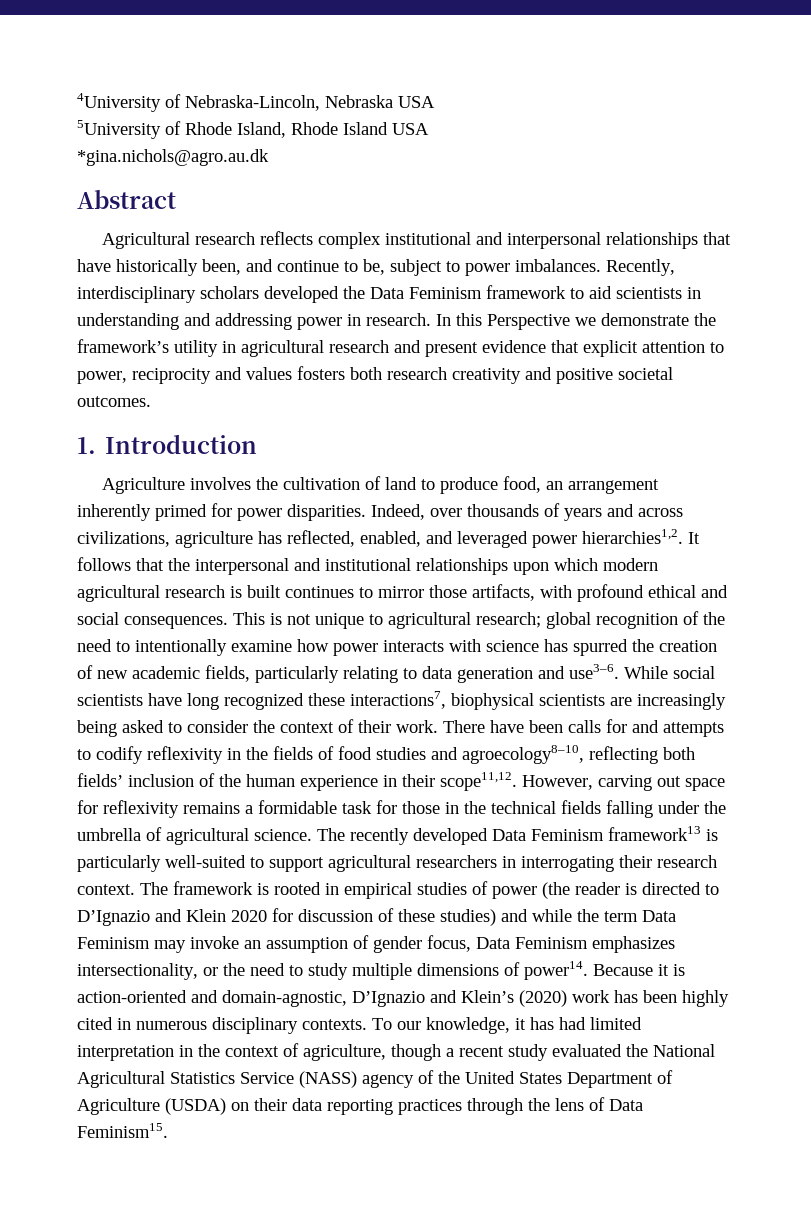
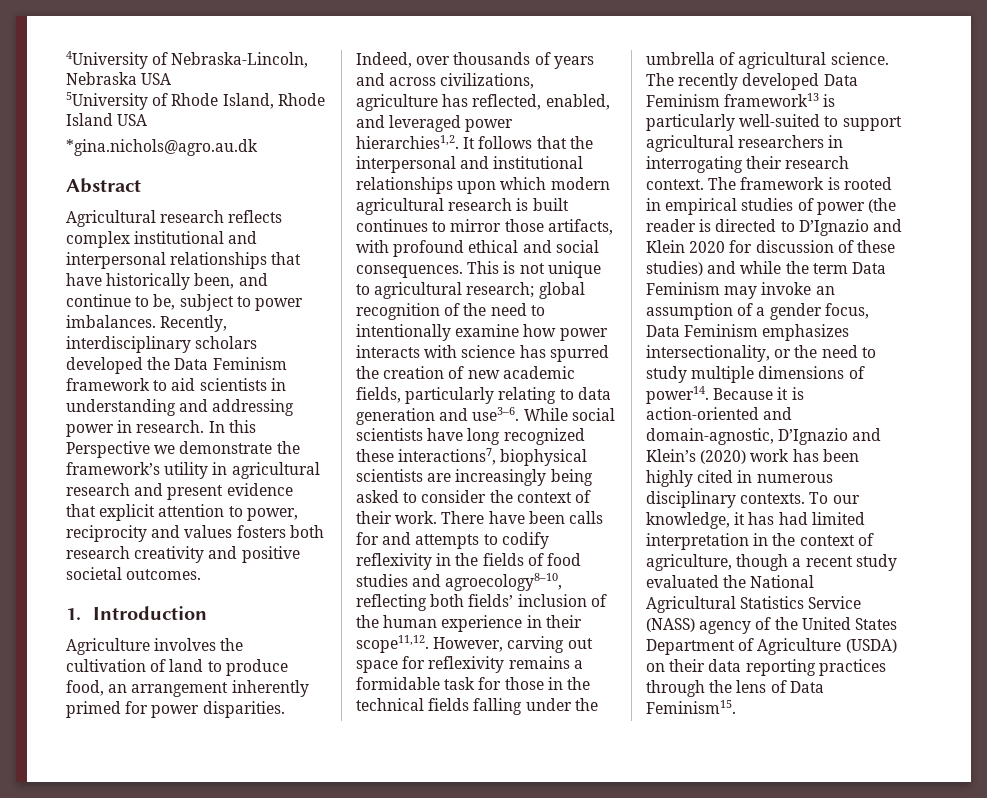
- The framework is rooted in empirical studies of power (the reader is directed to D’Ignazio and Klein 2020 for discussion of these studies) and while the term Data Feminism may invoke an assumption of gender focus, Data Feminism emphasizes intersectionality, or the need to study multiple dimensions of power14.
+ The framework is rooted in empirical studies of power (the reader is directed to D’Ignazio and Klein 2020 for discussion of these studies) and while the term Data Feminism may invoke an assumption of a gender focus, Data Feminism emphasizes intersectionality, or the need to study multiple dimensions of power14.

